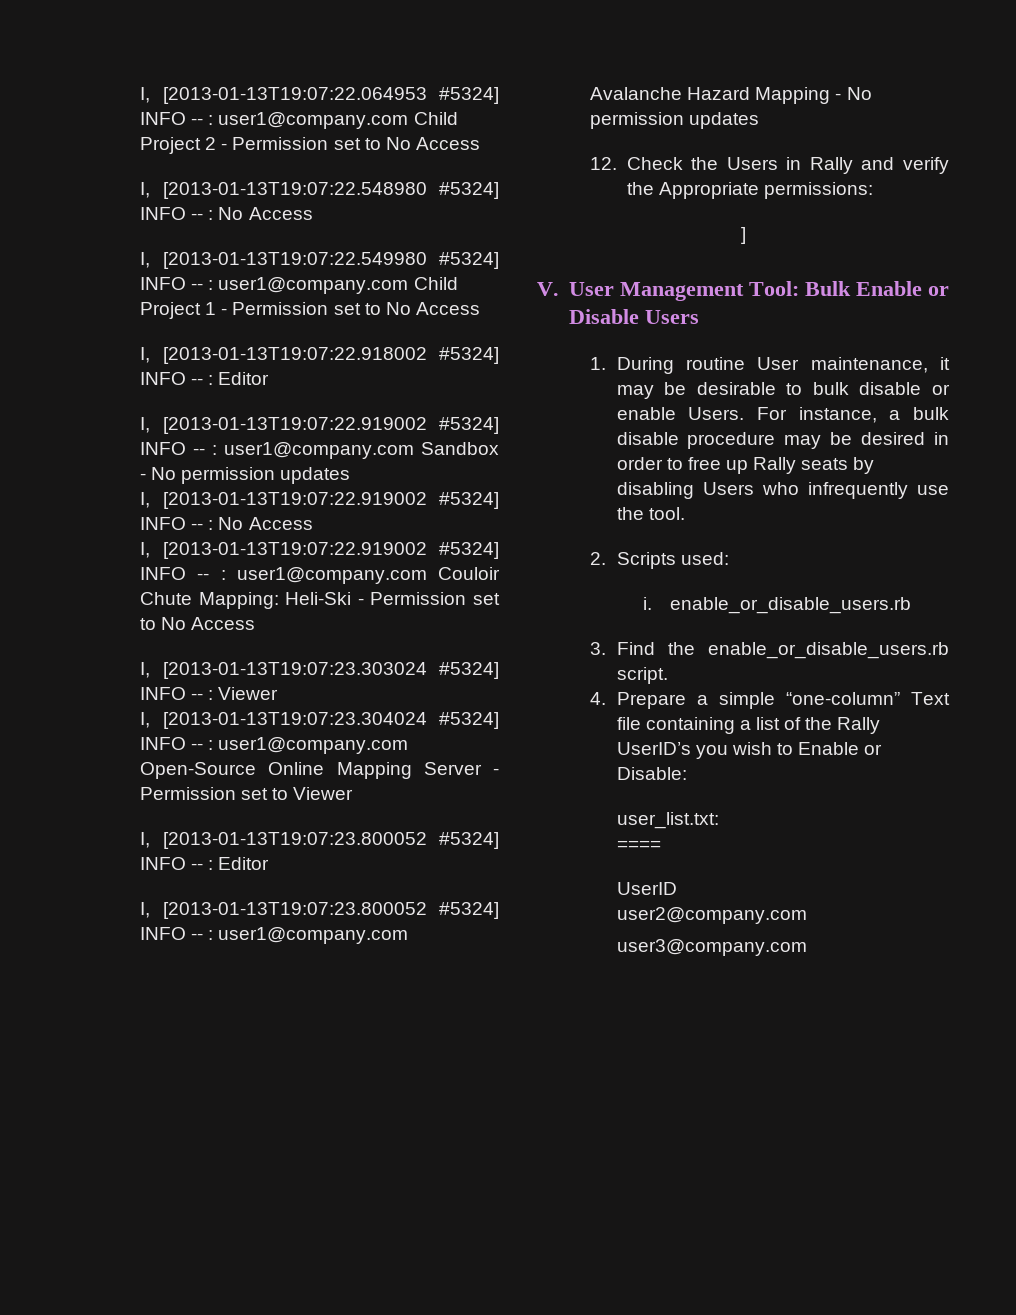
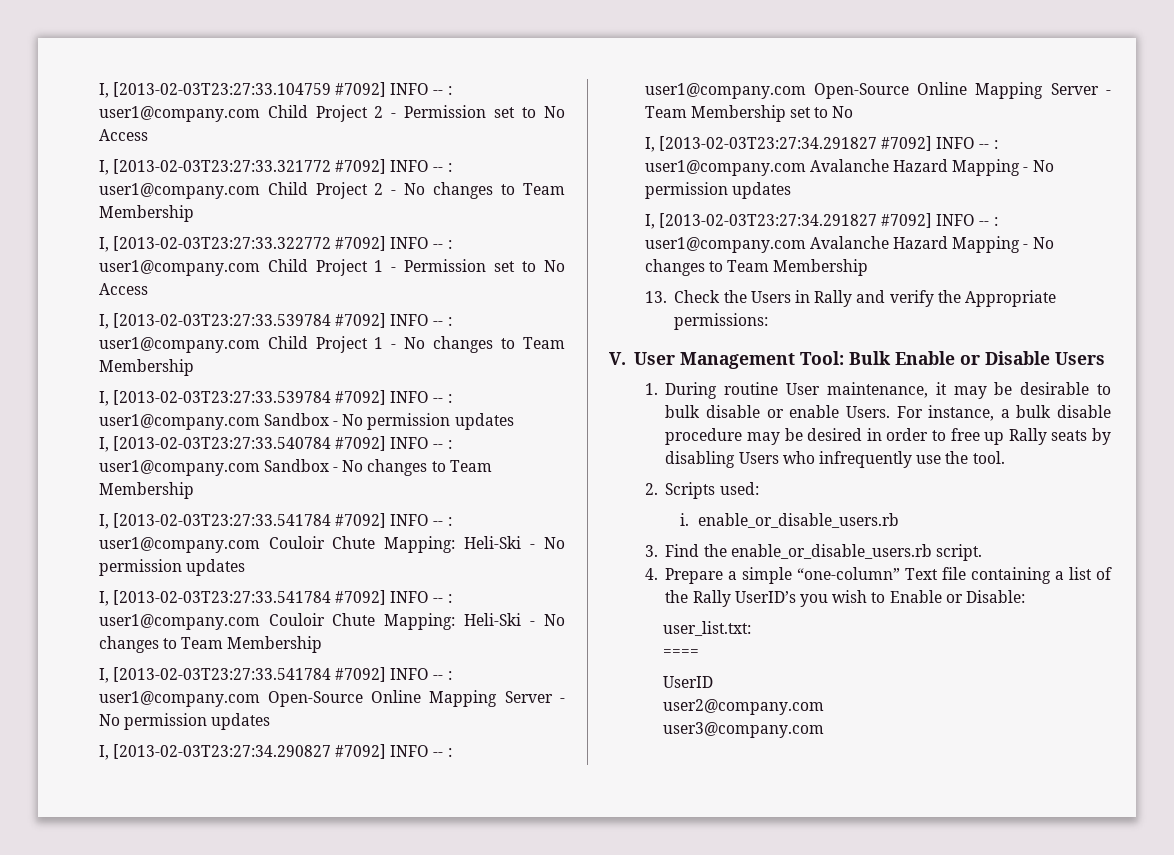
- I, [2013-01-13T19:07:22.064953 #5324] INFO -- : user1@company.com Child Project 2 - Permission set to No Access
+ I, [2013-02-03T23:27:33.104759 #7092] INFO -- : user1@company.com Child Project 2 - Permission set to No Access
- I, [2013-01-13T19:07:22.548980 #5324] INFO -- : No Access
- I, [2013-01-13T19:07:22.549980 #5324] INFO -- : user1@company.com Child Project 1 - Permission set to No Access
+ I, [2013-02-03T23:27:33.321772 #7092] INFO -- : user1@company.com Child Project 2 - No changes to Team Membership
+ I, [2013-02-03T23:27:33.322772 #7092] INFO -- : user1@company.com Child Project 1 - Permission set to No Access
- I, [2013-01-13T19:07:22.918002 #5324] INFO -- : Editor
- I, [2013-01-13T19:07:22.919002 #5324] INFO -- : user1@company.com Sandbox - No permission updates
+ I, [2013-02-03T23:27:33.539784 #7092] INFO -- : user1@company.com Child Project 1 - No changes to Team Membership
+ I, [2013-02-03T23:27:33.539784 #7092] INFO -- : user1@company.com Sandbox - No permission updates
- I, [2013-01-13T19:07:22.919002 #5324] INFO -- : No Access
- I, [2013-01-13T19:07:22.919002 #5324] INFO -- : user1@company.com Couloir Chute Mapping: Heli-Ski - Permission set to No Access
- I, [2013-01-13T19:07:23.303024 #5324] INFO -- : Viewer
- I, [2013-01-13T19:07:23.304024 #5324] INFO -- : user1@company.com Open-Source Online Mapping Server - Permission set to Viewer
- I, [2013-01-13T19:07:23.800052 #5324] INFO -- : Editor
- I, [2013-01-13T19:07:23.800052 #5324] INFO -- : user1@company.com Avalanche Hazard Mapping - No permission updates
+ I, [2013-02-03T23:27:33.540784 #7092] INFO -- : user1@company.com Sandbox - No changes to Team Membership
+ I, [2013-02-03T23:27:33.541784 #7092] INFO -- : user1@company.com Couloir Chute Mapping: Heli-Ski - No permission updates
+ I, [2013-02-03T23:27:33.541784 #7092] INFO -- : user1@company.com Couloir Chute Mapping: Heli-Ski - No changes to Team Membership
+ I, [2013-02-03T23:27:33.541784 #7092] INFO -- : user1@company.com Open-Source Online Mapping Server - No permission updates
+ I, [2013-02-03T23:27:34.290827 #7092] INFO -- : user1@company.com Open-Source Online Mapping Server - Team Membership set to No
+ I, [2013-02-03T23:27:34.291827 #7092] INFO -- : user1@company.com Avalanche Hazard Mapping - No permission updates
- 12. Check the Users in Rally and verify the Appropriate permissions:
+ I, [2013-02-03T23:27:34.291827 #7092] INFO -- : user1@company.com Avalanche Hazard Mapping - No changes to Team Membership
+ 13. Check the Users in Rally and verify the Appropriate permissions:
- ]

